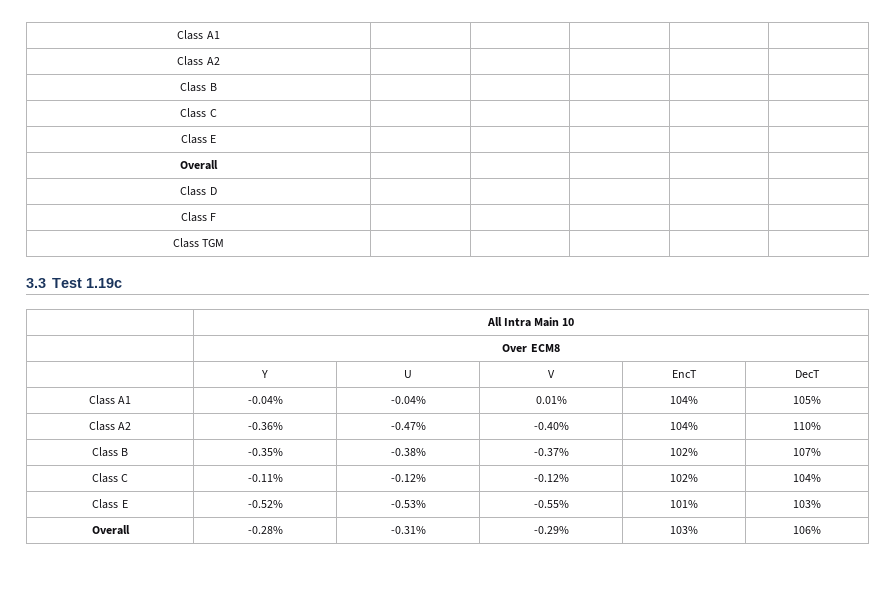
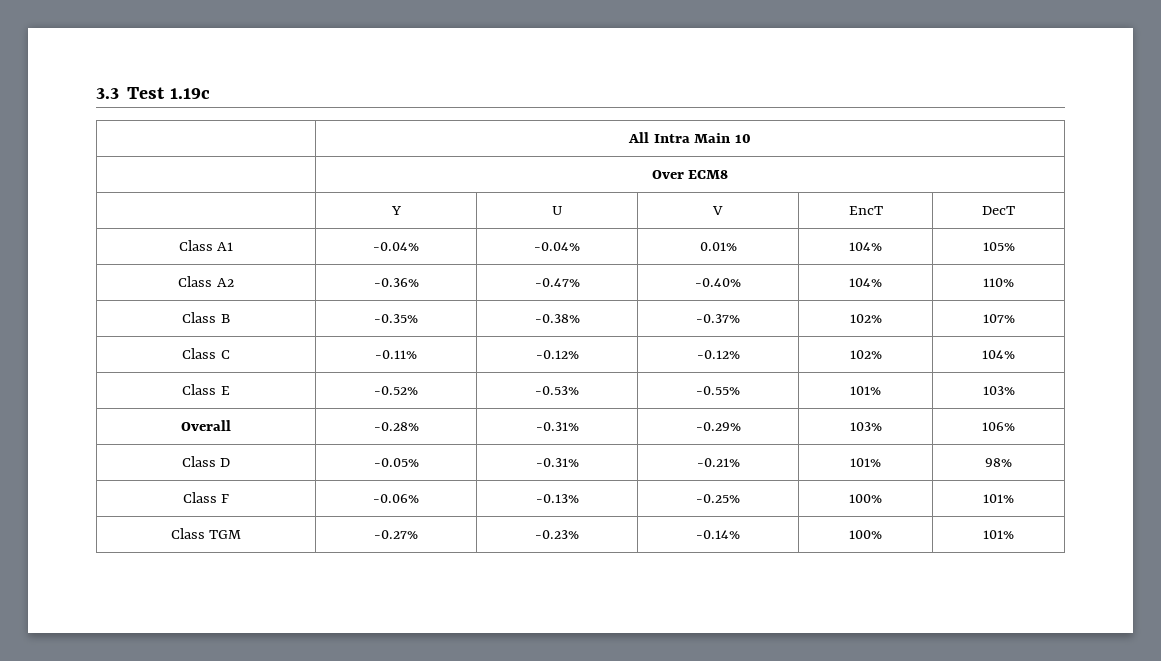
- Class A1 | | | | |
- Class A2 | | | | |
- Class B | | | | |
- Class C | | | | |
- Class E | | | | |
- Overall | | | | |
- Class D | | | | |
- Class F | | | | |
- Class TGM | | | | |
+ Class D | -0.05% | -0.31% | -0.21% | 101% | 98%
+ Class F | -0.06% | -0.13% | -0.25% | 100% | 101%
+ Class TGM | -0.27% | -0.23% | -0.14% | 100% | 101%

